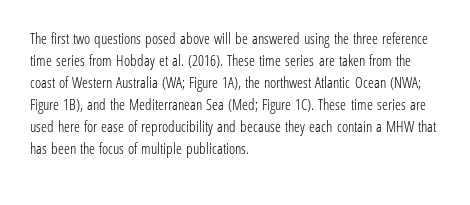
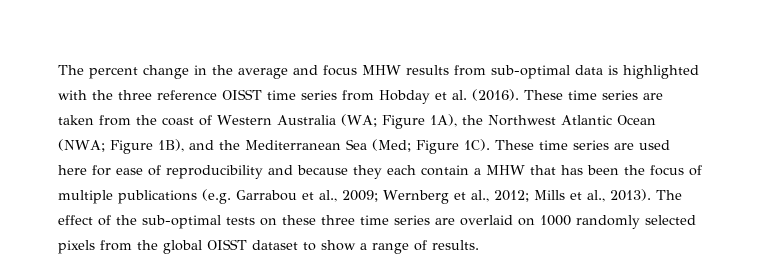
- The first two questions posed above will be answered using the three reference time series from Hobday et al. (2016).
+ The percent change in the average and focus MHW results from sub-optimal data is highlighted with the three reference OISST time series from Hobday et al. (2016).
- These time series are taken from the coast of Western Australia (WA; Figure 1A), the northwest Atlantic Ocean (NWA; Figure 1B), and the Mediterranean Sea (Med; Figure 1C).
+ These time series are taken from the coast of Western Australia (WA; Figure 1A), the Northwest Atlantic Ocean (NWA; Figure 1B), and the Mediterranean Sea (Med; Figure 1C).
- These time series are used here for ease of reproducibility and because they each contain a MHW that has been the focus of multiple publications.
+ These time series are used here for ease of reproducibility and because they each contain a MHW that has been the focus of multiple publications (e.g. Garrabou et al., 2009; Wernberg et al., 2012; Mills et al., 2013). The effect of the sub-optimal tests on these three time series are overlaid on 1000 randomly selected pixels from the global OISST dataset to show a range of results.

